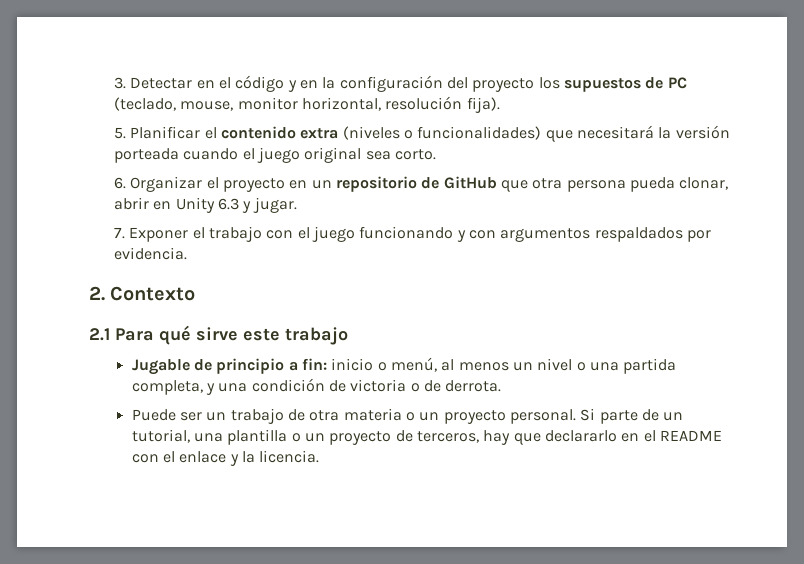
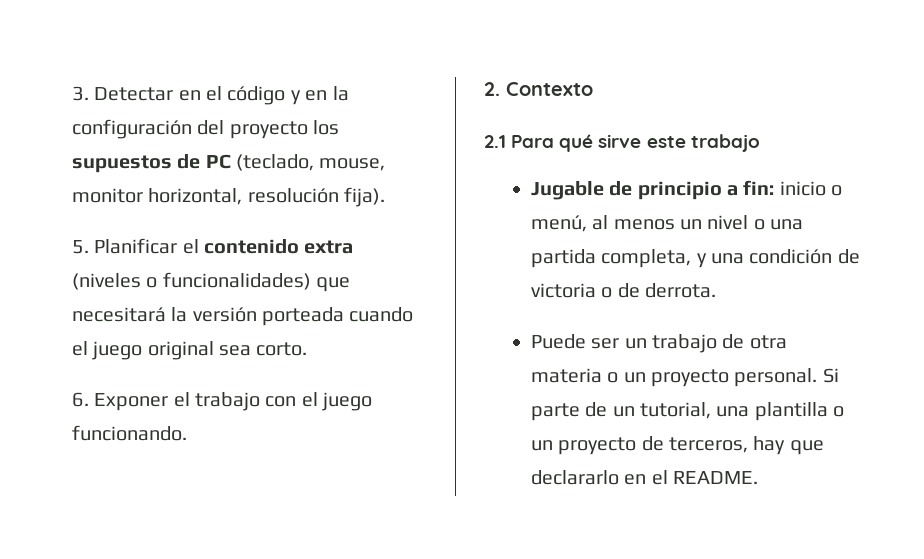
- 6. Organizar el proyecto en un repositorio de GitHub que otra persona pueda clonar, abrir en Unity 6.3 y jugar.
- 7. Exponer el trabajo con el juego funcionando y con argumentos respaldados por evidencia.
+ 6. Exponer el trabajo con el juego funcionando.
- Si parte de un tutorial, una plantilla o un proyecto de terceros, hay que declararlo en el README con el enlace y la licencia.
+ Si parte de un tutorial, una plantilla o un proyecto de terceros, hay que declararlo en el README.

